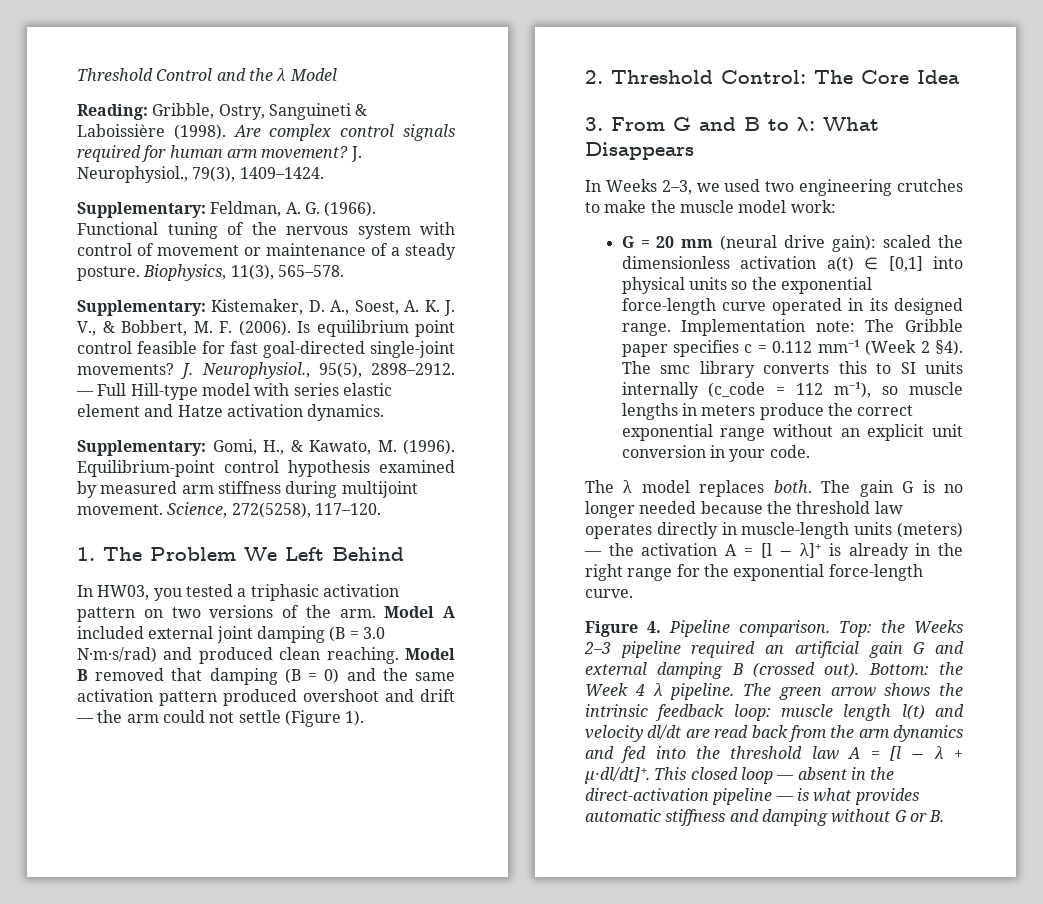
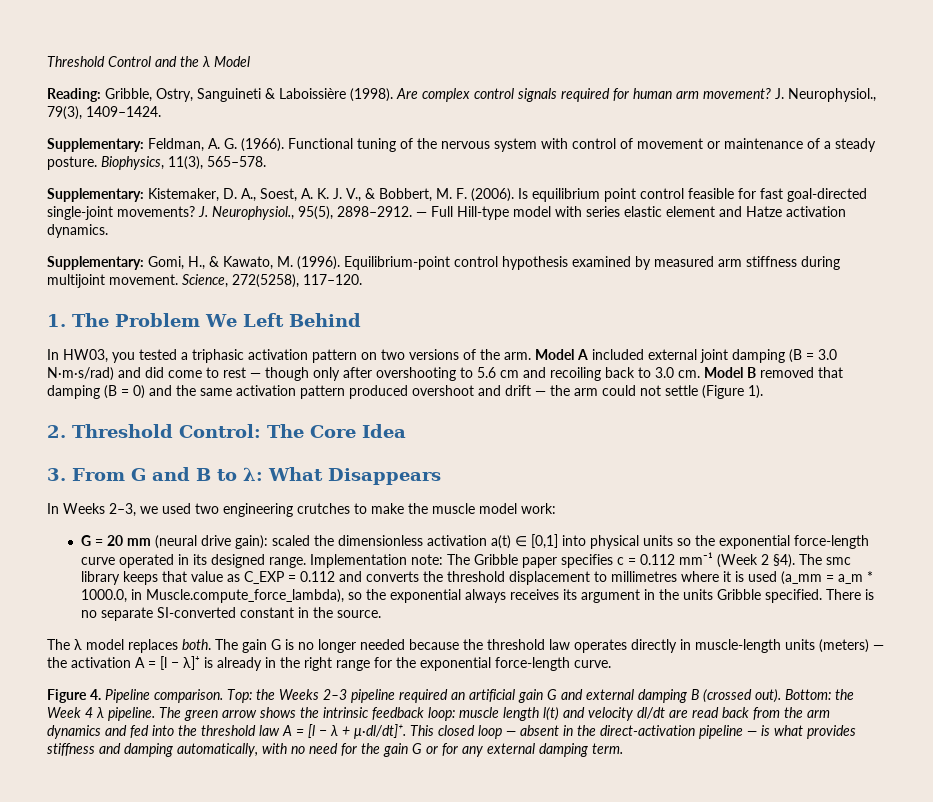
- Model A included external joint damping (B = 3.0 N·m·s/rad) and produced clean reaching.
+ Model A included external joint damping (B = 3.0 N·m·s/rad) and did come to rest — though only after overshooting to 5.6 cm and recoiling back to 3.0 cm.
- The smc library converts this to SI units internally (c_code = 112 m⁻¹), so muscle lengths in meters produce the correct exponential range without an explicit unit conversion in your code.
+ The smc library keeps that value as C_EXP = 0.112 and converts the threshold displacement to millimetres where it is used (a_mm = a_m * 1000.0, in Muscle.compute_force_lambda), so the exponential always receives its argument in the units Gribble specified. There is no separate SI-converted constant in the source.
- This closed loop — absent in the direct-activation pipeline — is what provides automatic stiffness and damping without G or B.
+ This closed loop — absent in the direct-activation pipeline — is what provides stiffness and damping automatically, with no need for the gain G or for any external damping term.

